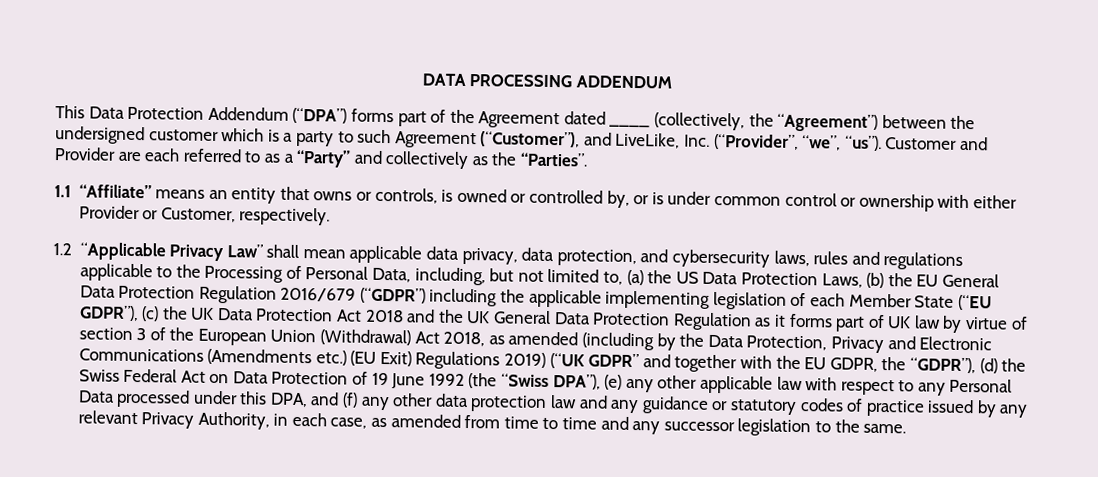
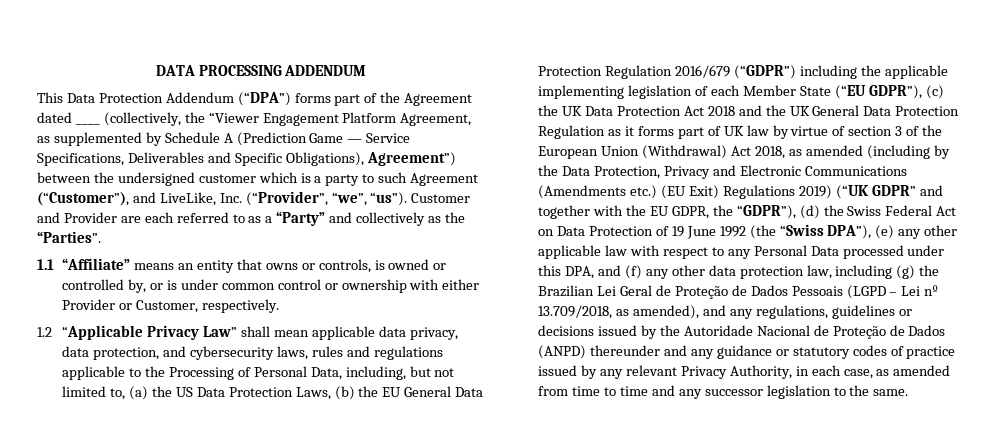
- This Data Protection Addendum (“DPA”) forms part of the Agreement dated ____ (collectively, the “Agreement”) between the undersigned customer which is a party to such Agreement (“Customer”), and LiveLike, Inc. (“Provider”, “we”, “us”).
+ This Data Protection Addendum (“DPA”) forms part of the Agreement dated ____ (collectively, the “Viewer Engagement Platform Agreement, as supplemented by Schedule A (Prediction Game — Service Specifications, Deliverables and Specific Obligations), Agreement”) between the undersigned customer which is a party to such Agreement (“Customer”), and LiveLike, Inc. (“Provider”, “we”, “us”).
- 1.2 “Applicable Privacy Law” shall mean applicable data privacy, data protection, and cybersecurity laws, rules and regulations applicable to the Processing of Personal Data, including, but not limited to, (a) the US Data Protection Laws, (b) the EU General Data Protection Regulation 2016/679 (“GDPR”) including the applicable implementing legislation of each Member State (“EU GDPR”), (c) the UK Data Protection Act 2018 and the UK General Data Protection Regulation as it forms part of UK law by virtue of section 3 of the European Union (Withdrawal) Act 2018, as amended (including by the Data Protection, Privacy and Electronic Communications (Amendments etc.) (EU Exit) Regulations 2019) (“UK GDPR” and together with the EU GDPR, the “GDPR”), (d) the Swiss Federal Act on Data Protection of 19 June 1992 (the “Swiss DPA”), (e) any other applicable law with respect to any Personal Data processed under this DPA, and (f) any other data protection law and any guidance or statutory codes of practice issued by any relevant Privacy Authority, in each case, as amended from time to time and any successor legislation to the same.
+ 1.2 “Applicable Privacy Law” shall mean applicable data privacy, data protection, and cybersecurity laws, rules and regulations applicable to the Processing of Personal Data, including, but not limited to, (a) the US Data Protection Laws, (b) the EU General Data Protection Regulation 2016/679 (“GDPR”) including the applicable implementing legislation of each Member State (“EU GDPR”), (c) the UK Data Protection Act 2018 and the UK General Data Protection Regulation as it forms part of UK law by virtue of section 3 of the European Union (Withdrawal) Act 2018, as amended (including by the Data Protection, Privacy and Electronic Communications (Amendments etc.) (EU Exit) Regulations 2019) (“UK GDPR” and together with the EU GDPR, the “GDPR”), (d) the Swiss Federal Act on Data Protection of 19 June 1992 (the “Swiss DPA”), (e) any other applicable law with respect to any Personal Data processed under this DPA, and (f) any other data protection law, including (g) the Brazilian Lei Geral de Proteção de Dados Pessoais (LGPD – Lei nº 13.709/2018, as amended), and any regulations, guidelines or decisions issued by the Autoridade Nacional de Proteção de Dados (ANPD) thereunder and any guidance or statutory codes of practice issued by any relevant Privacy Authority, in each case, as amended from time to time and any successor legislation to the same.

